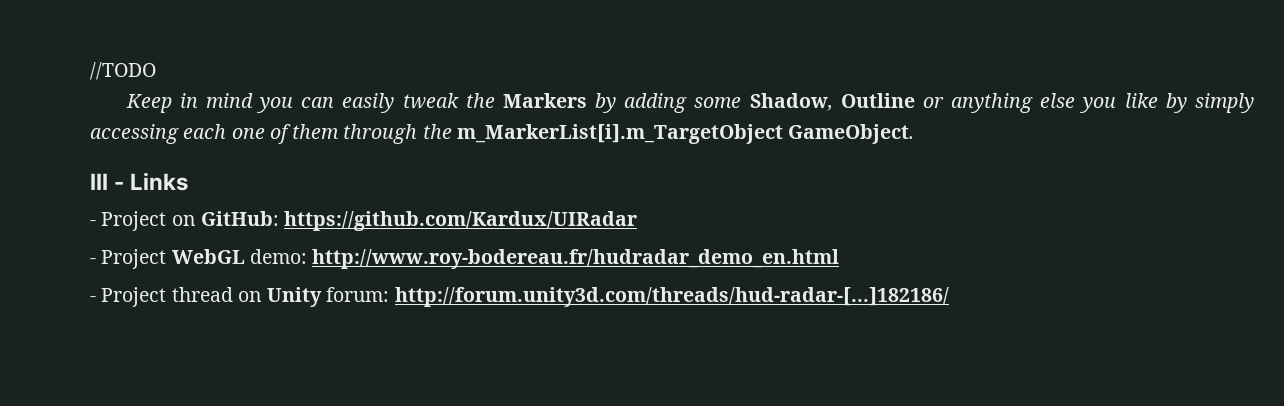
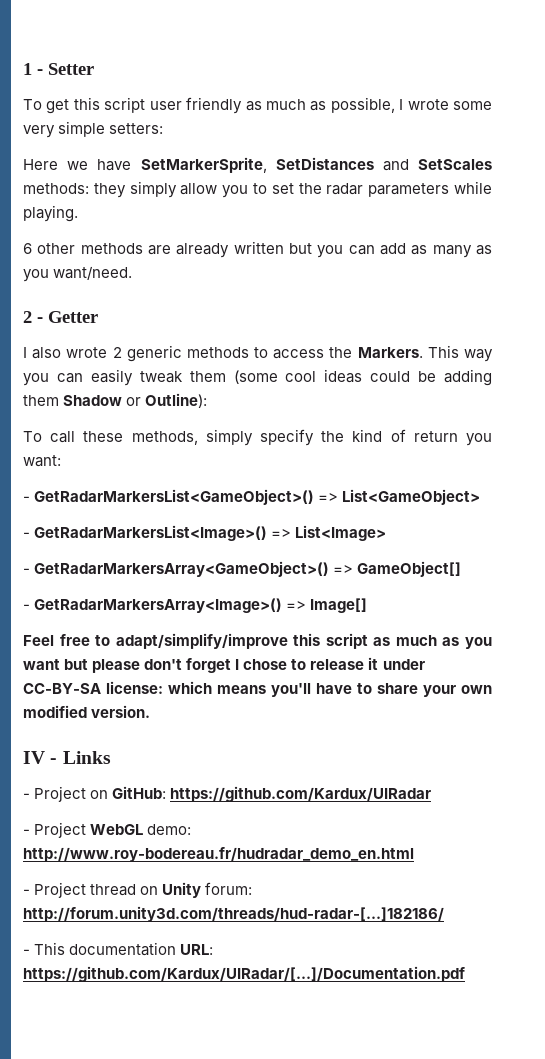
- //TODO
- Keep in mind you can easily tweak the Markers by adding some Shadow, Outline or anything else you like by simply accessing each one of them through the m_MarkerList[i].m_TargetObject GameObject.
- III - Links
+ 1 - Setter
+ To get this script user friendly as much as possible, I wrote some very simple setters:
+ Here we have SetMarkerSprite, SetDistances and SetScales methods: they simply allow you to set the radar parameters while playing.
+ 6 other methods are already written but you can add as many as you want/need.
+ 2 - Getter
+ I also wrote 2 generic methods to access the Markers. This way you can easily tweak them (some cool ideas could be adding them Shadow or Outline):
+ To call these methods, simply specify the kind of return you want:
+ - GetRadarMarkersList<GameObject>() => List<GameObject>
+ - GetRadarMarkersList<Image>() => List<Image>
+ - GetRadarMarkersArray<GameObject>() => GameObject[]
+ - GetRadarMarkersArray<Image>() => Image[]
+ Feel free to adapt/simplify/improve this script as much as you want but please don't forget I chose to release it under CC-BY-SA license: which means you'll have to share your own modified version.
+ IV - Links
+ - This documentation URL: https://github.com/Kardux/UIRadar/[...]/Documentation.pdf

